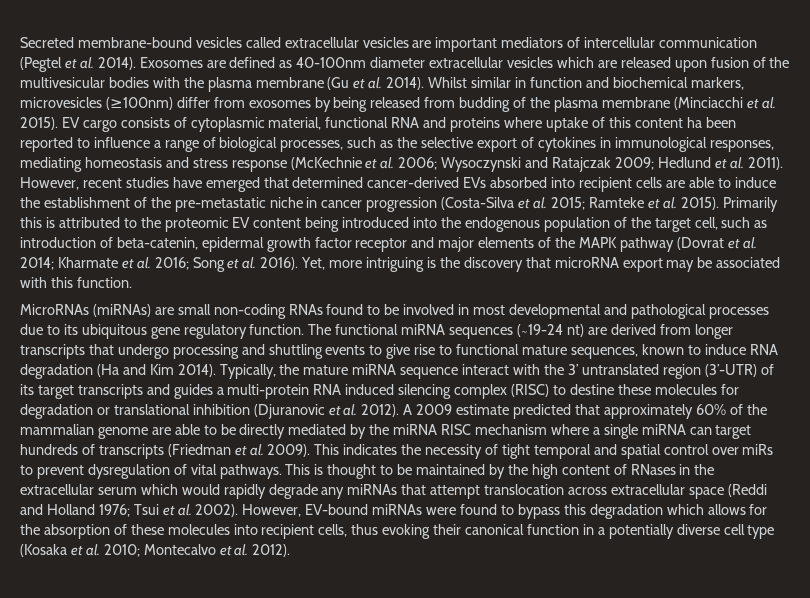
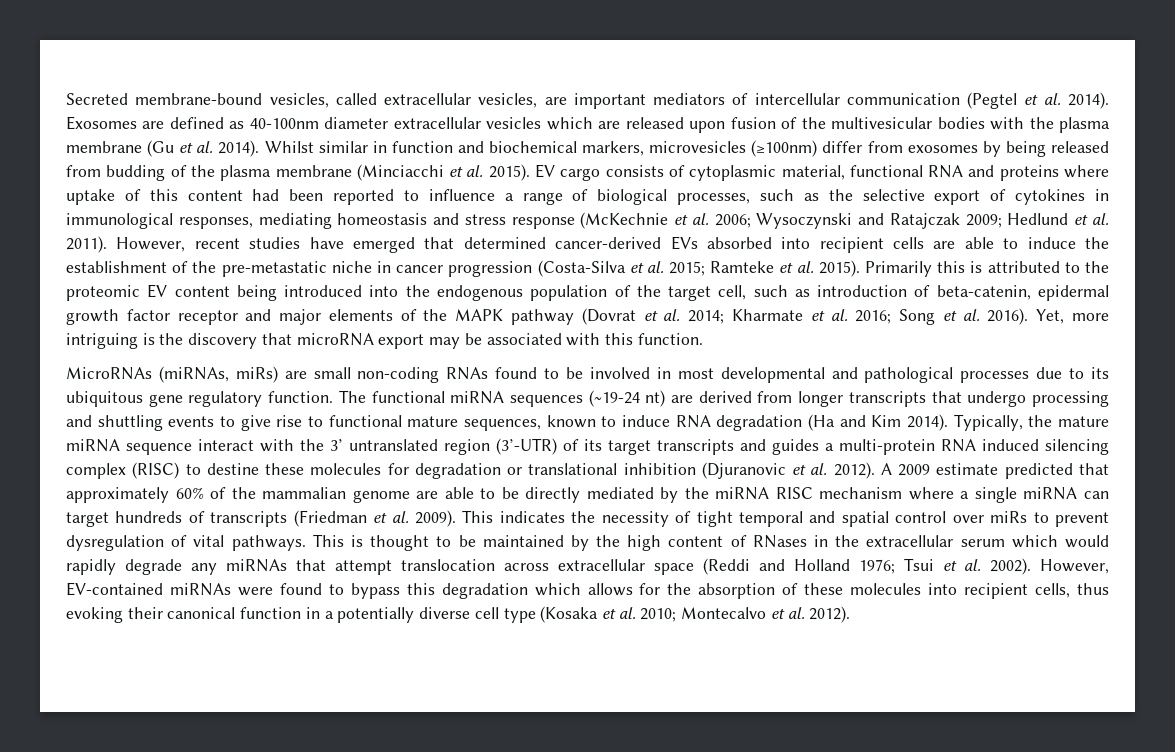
- Secreted membrane-bound vesicles called extracellular vesicles are important mediators of intercellular communication (Pegtel et al. 2014).
+ Secreted membrane-bound vesicles, called extracellular vesicles, are important mediators of intercellular communication (Pegtel et al. 2014).
- EV cargo consists of cytoplasmic material, functional RNA and proteins where uptake of this content ha been reported to influence a range of biological processes, such as the selective export of cytokines in immunological responses, mediating homeostasis and stress response (McKechnie et al. 2006; Wysoczynski and Ratajczak 2009; Hedlund et al. 2011).
+ EV cargo consists of cytoplasmic material, functional RNA and proteins where uptake of this content had been reported to influence a range of biological processes, such as the selective export of cytokines in immunological responses, mediating homeostasis and stress response (McKechnie et al. 2006; Wysoczynski and Ratajczak 2009; Hedlund et al. 2011).
- MicroRNAs (miRNAs) are small non-coding RNAs found to be involved in most developmental and pathological processes due to its ubiquitous gene regulatory function.
+ MicroRNAs (miRNAs, miRs) are small non-coding RNAs found to be involved in most developmental and pathological processes due to its ubiquitous gene regulatory function.
- However, EV-bound miRNAs were found to bypass this degradation which allows for the absorption of these molecules into recipient cells, thus evoking their canonical function in a potentially diverse cell type (Kosaka et al. 2010; Montecalvo et al. 2012).
+ However, EV-contained miRNAs were found to bypass this degradation which allows for the absorption of these molecules into recipient cells, thus evoking their canonical function in a potentially diverse cell type (Kosaka et al. 2010; Montecalvo et al. 2012).

